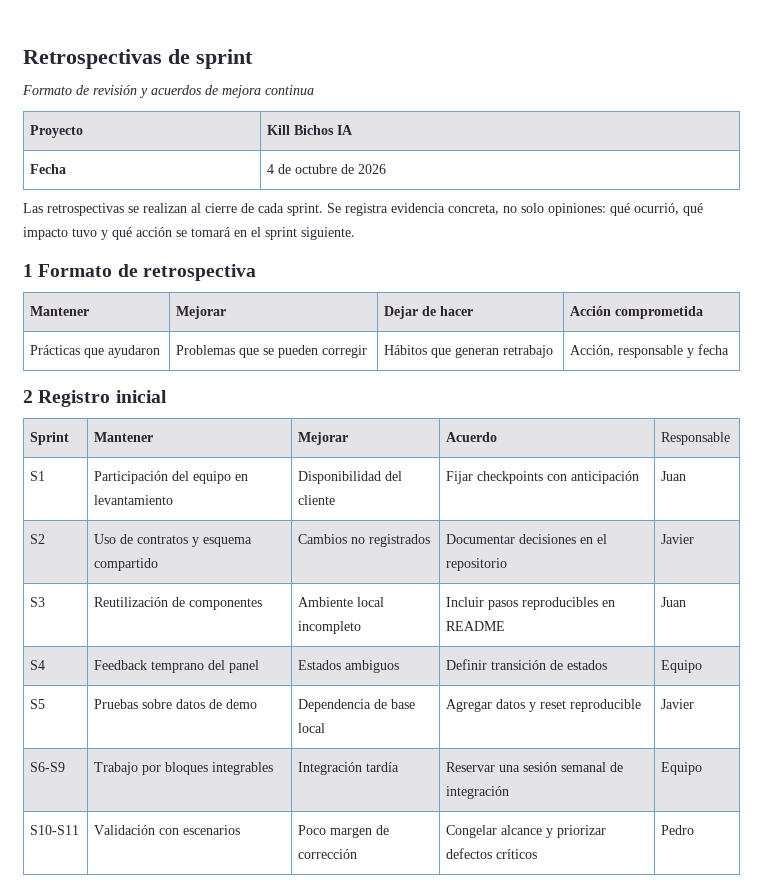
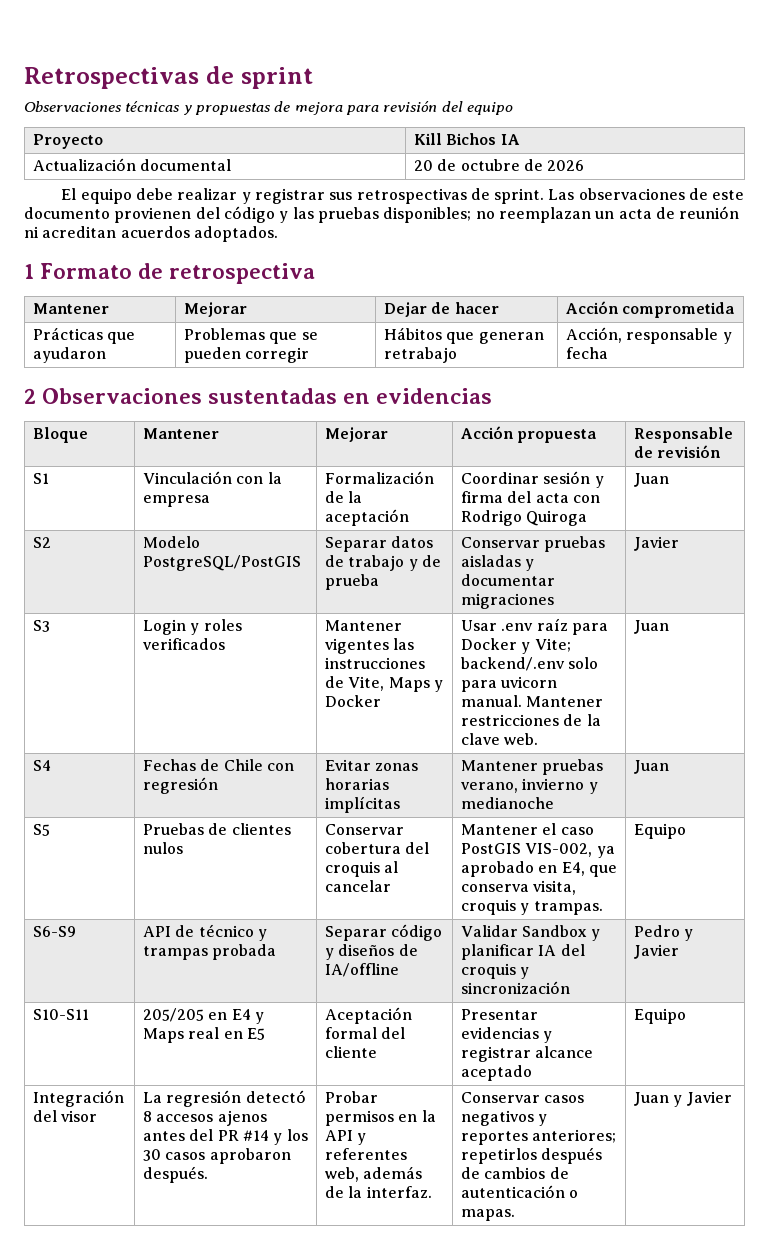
- Formato de revisión y acuerdos de mejora continua
+ Observaciones técnicas y propuestas de mejora para revisión del equipo
- Fecha | 4 de octubre de 2026
+ Actualización documental | 20 de octubre de 2026
- Las retrospectivas se realizan al cierre de cada sprint. Se registra evidencia concreta, no solo opiniones: qué ocurrió, qué impacto tuvo y qué acción se tomará en el sprint siguiente.
+ El equipo debe realizar y registrar sus retrospectivas de sprint. Las observaciones de este documento provienen del código y las pruebas disponibles; no reemplazan un acta de reunión ni acreditan acuerdos adoptados.
- 2 Registro inicial
- Sprint | Mantener | Mejorar | Acuerdo | Responsable
+ 2 Observaciones sustentadas en evidencias
+ Bloque | Mantener | Mejorar | Acción propuesta | Responsable de revisión
- S1 | Participación del equipo en levantamiento | Disponibilidad del cliente | Fijar checkpoints con anticipación | Juan
- S2 | Uso de contratos y esquema compartido | Cambios no registrados | Documentar decisiones en el repositorio | Javier
- S3 | Reutilización de componentes | Ambiente local incompleto | Incluir pasos reproducibles en README | Juan
- S4 | Feedback temprano del panel | Estados ambiguos | Definir transición de estados | Equipo
- S5 | Pruebas sobre datos de demo | Dependencia de base local | Agregar datos y reset reproducible | Javier
- S6-S9 | Trabajo por bloques integrables | Integración tardía | Reservar una sesión semanal de integración | Equipo
- S10-S11 | Validación con escenarios | Poco margen de corrección | Congelar alcance y priorizar defectos críticos | Pedro
+ S1 | Vinculación con la empresa | Formalización de la aceptación | Coordinar sesión y firma del acta con Rodrigo Quiroga | Juan
+ S2 | Modelo PostgreSQL/PostGIS | Separar datos de trabajo y de prueba | Conservar pruebas aisladas y documentar migraciones | Javier
+ S3 | Login y roles verificados | Mantener vigentes las instrucciones de Vite, Maps y Docker | Usar .env raíz para Docker y Vite; backend/.env solo para uvicorn manual. Mantener restricciones de la clave web. | Juan
+ S4 | Fechas de Chile con regresión | Evitar zonas horarias implícitas | Mantener pruebas verano, invierno y medianoche | Juan
+ S5 | Pruebas de clientes nulos | Conservar cobertura del croquis al cancelar | Mantener el caso PostGIS VIS-002, ya aprobado en E4, que conserva visita, croquis y trampas. | Equipo
+ S6-S9 | API de técnico y trampas probada | Separar código y diseños de IA/offline | Validar Sandbox y planificar IA del croquis y sincronización | Pedro y Javier
+ S10-S11 | 205/205 en E4 y Maps real en E5 | Aceptación formal del cliente | Presentar evidencias y registrar alcance aceptado | Equipo
+ Integración del visor | La regresión detectó 8 accesos ajenos antes del PR #14 y los 30 casos aprobaron después. | Probar permisos en la API y referentes web, además de la interfaz. | Conservar casos negativos y reportes anteriores; repetirlos después de cambios de autenticación o mapas. | Juan y Javier

